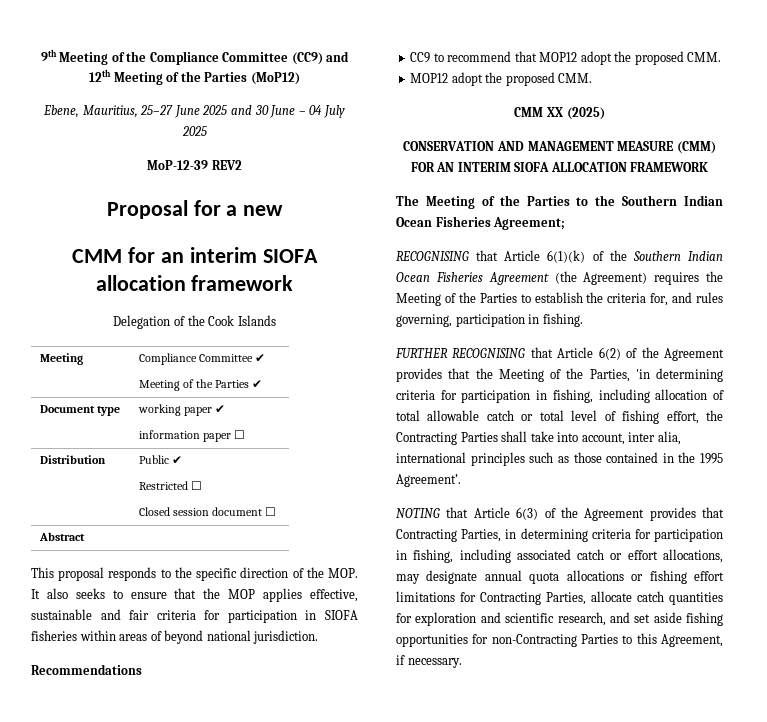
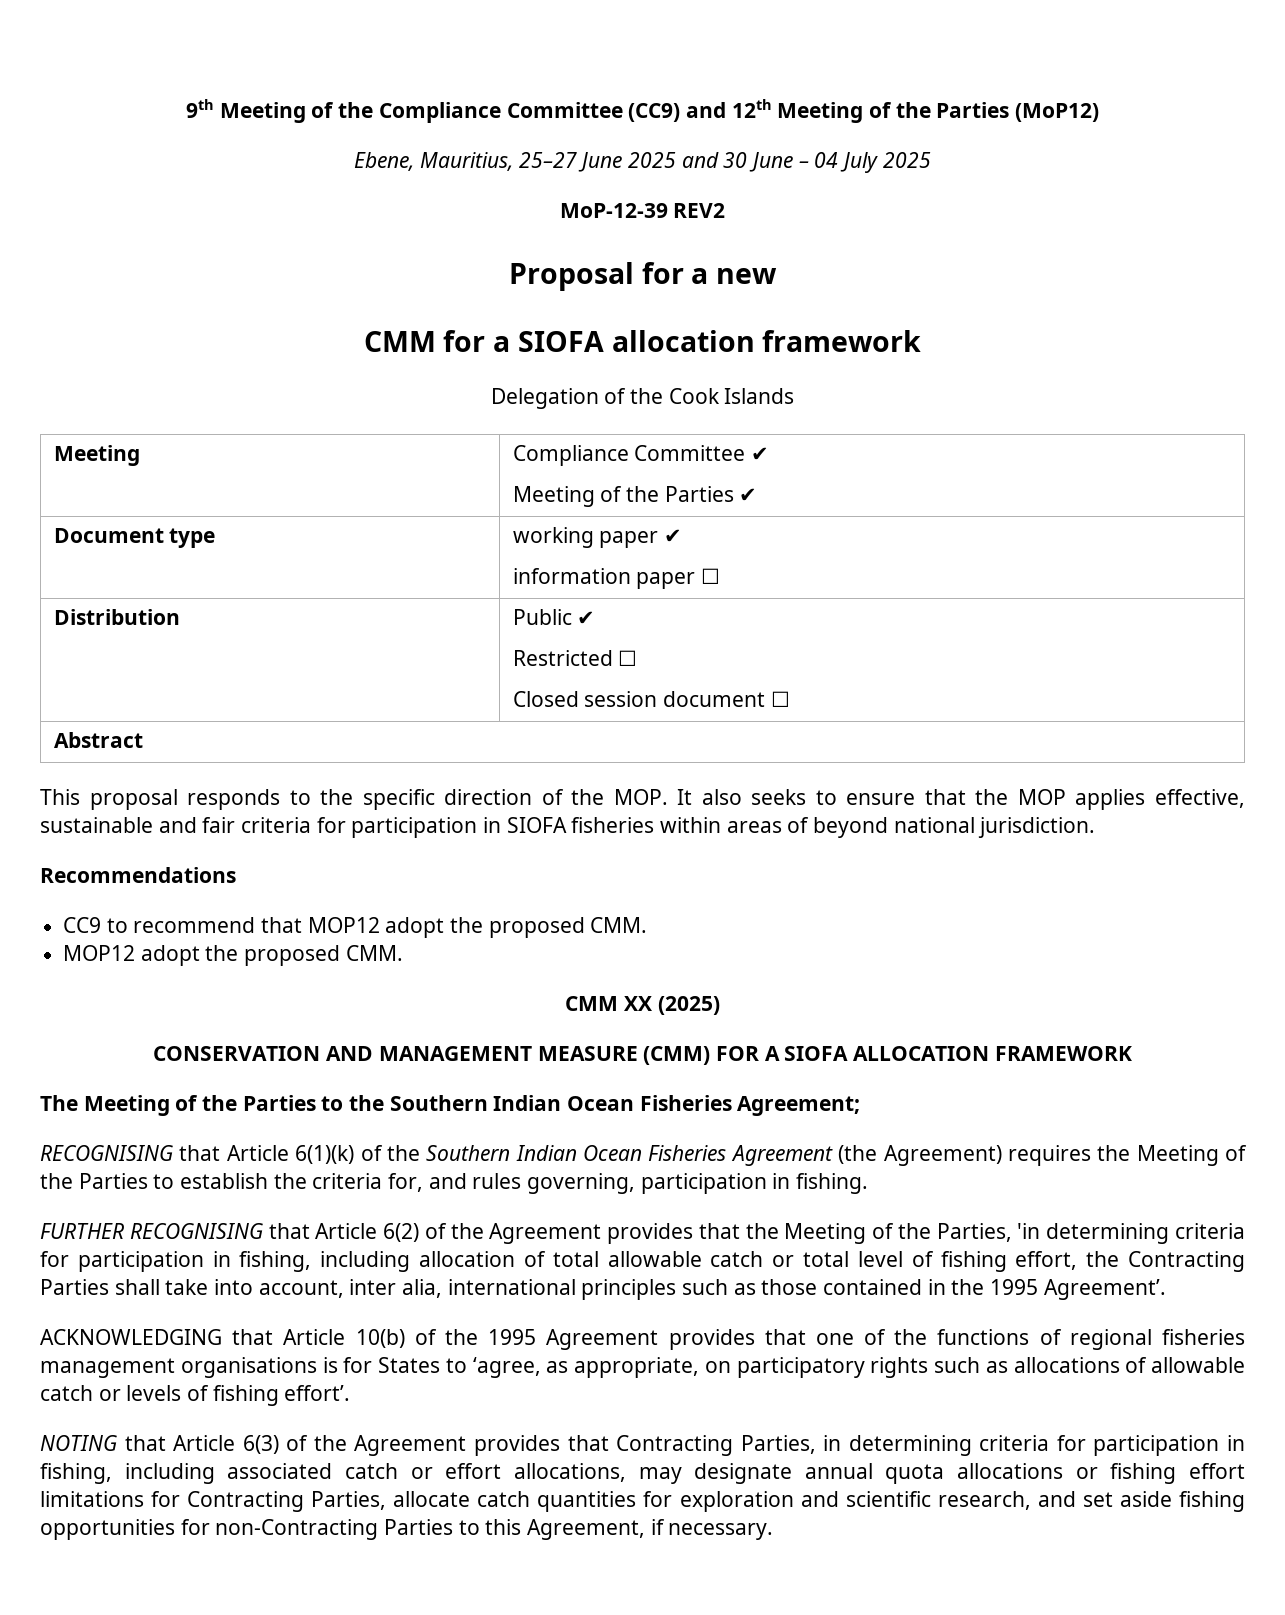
- CMM for an interim SIOFA allocation framework
+ CMM for a SIOFA allocation framework
- CONSERVATION AND MANAGEMENT MEASURE (CMM) FOR AN INTERIM SIOFA ALLOCATION FRAMEWORK
+ CONSERVATION AND MANAGEMENT MEASURE (CMM) FOR A SIOFA ALLOCATION FRAMEWORK
+ ACKNOWLEDGING that Article 10(b) of the 1995 Agreement provides that one of the functions of regional fisheries management organisations is for States to ‘agree, as appropriate, on participatory rights such as allocations of allowable catch or levels of fishing effort’.

